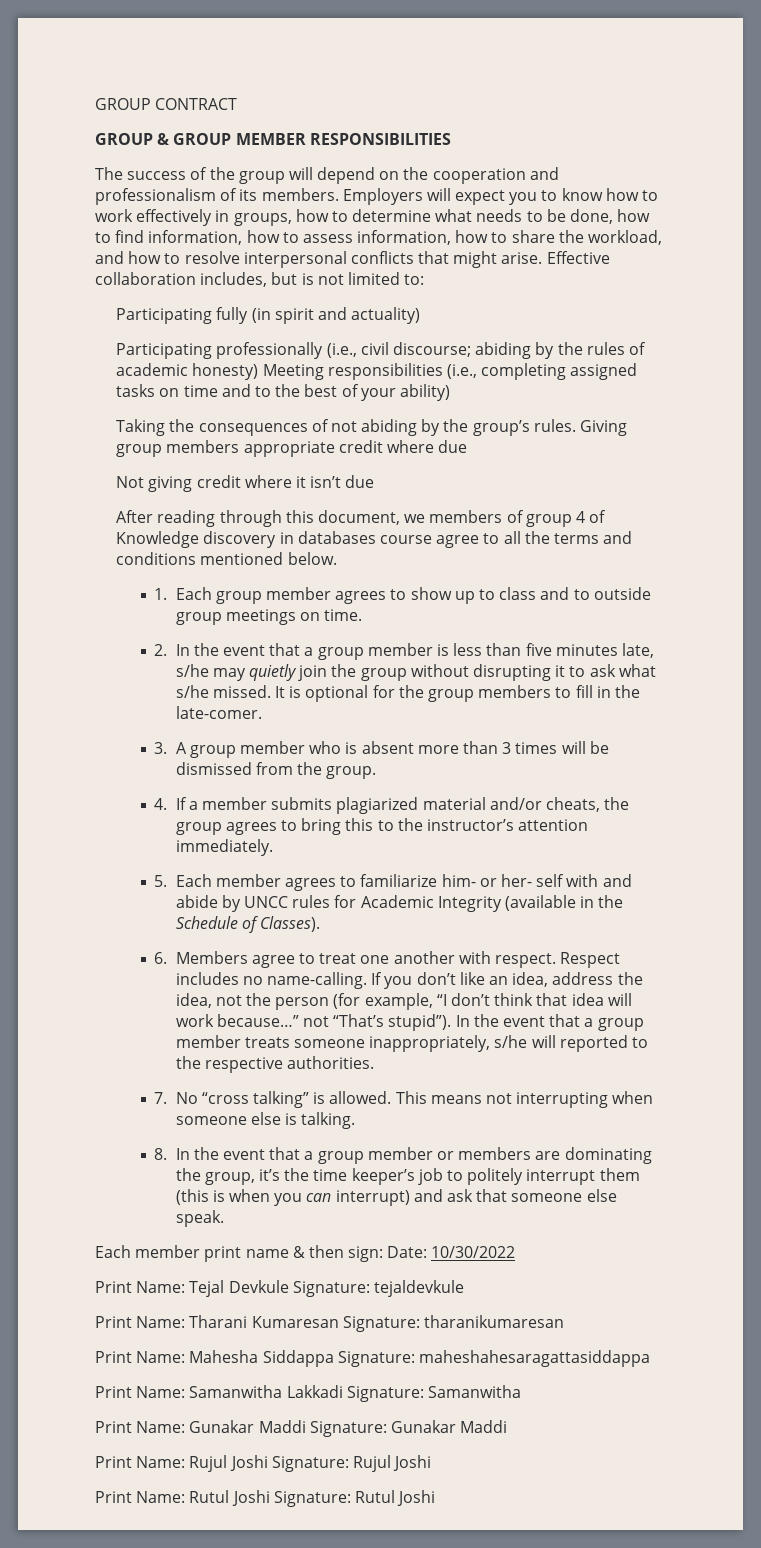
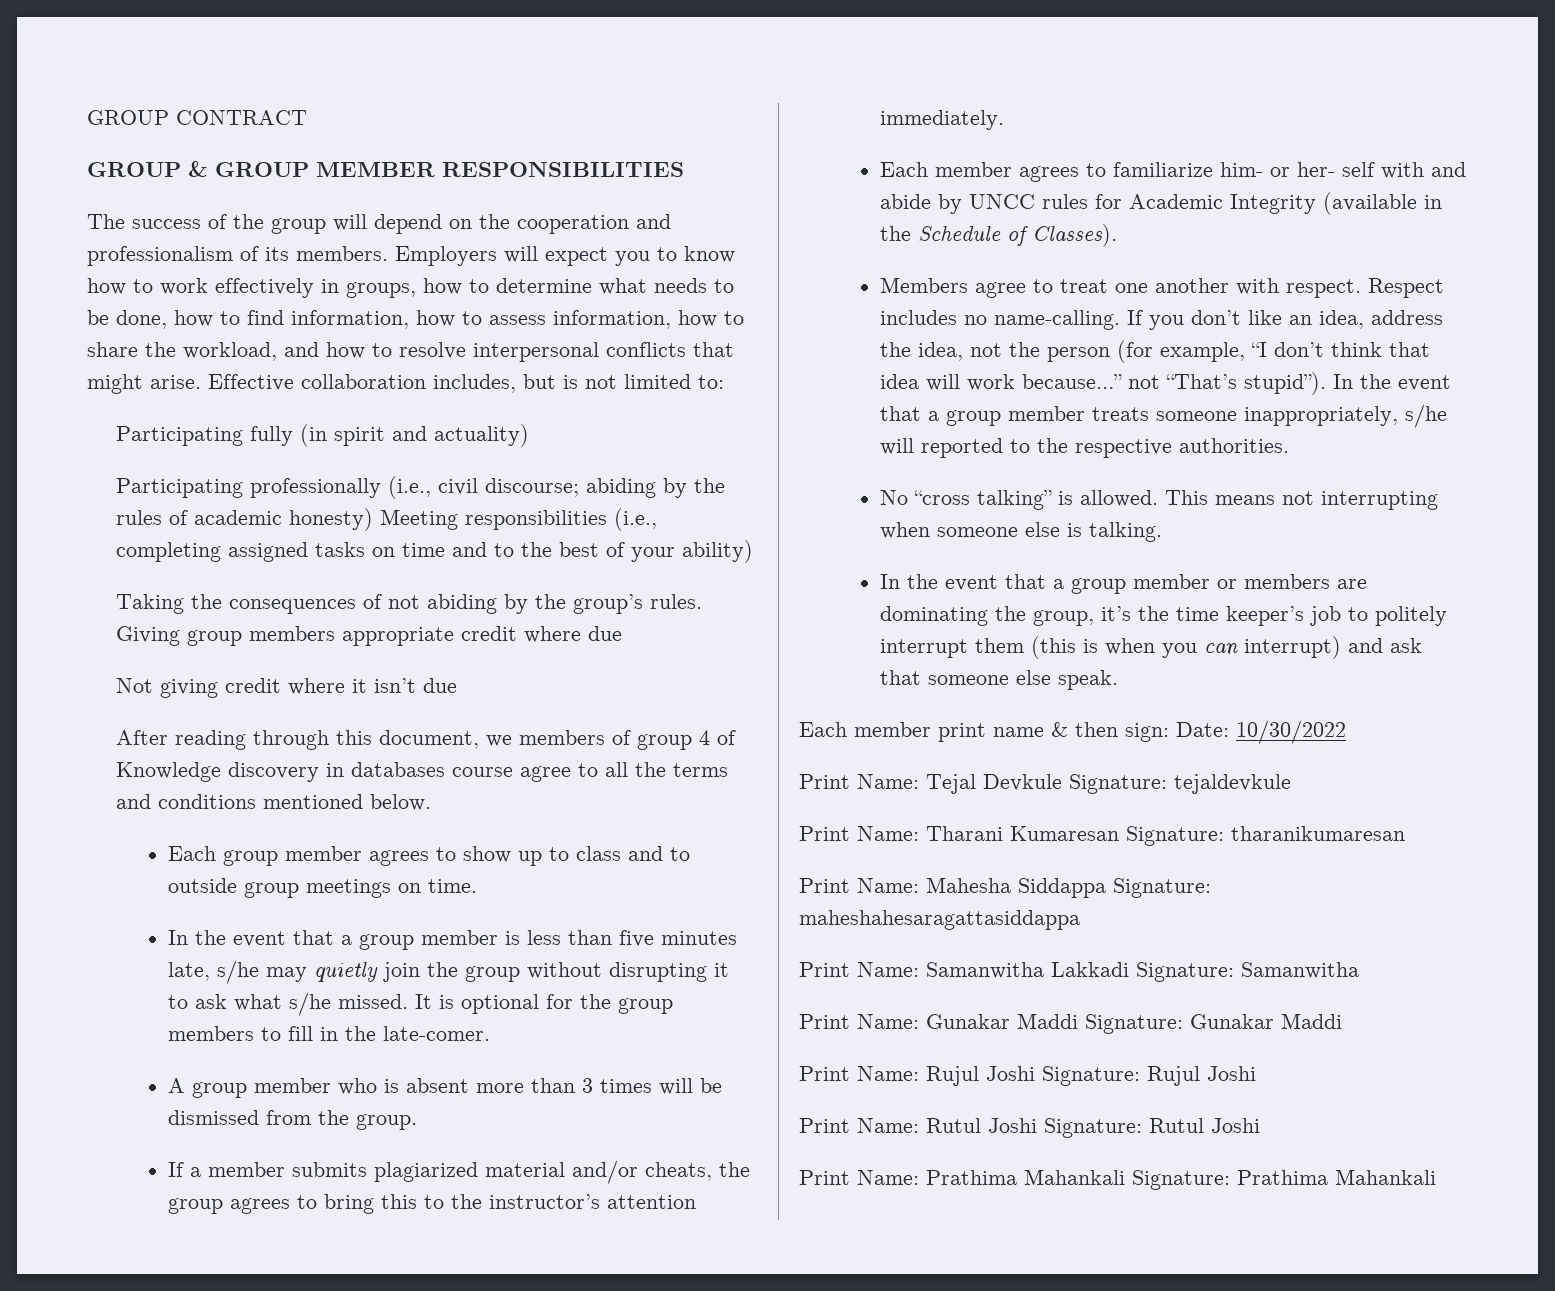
- 1. Each group member agrees to show up to class and to outside group meetings on time.
+ Each group member agrees to show up to class and to outside group meetings on time.
- 2. In the event that a group member is less than five minutes late, s/he may quietly join the group without disrupting it to ask what s/he missed.
+ In the event that a group member is less than five minutes late, s/he may quietly join the group without disrupting it to ask what s/he missed.
- 3. A group member who is absent more than 3 times will be dismissed from the group.
+ A group member who is absent more than 3 times will be dismissed from the group.
- 4. If a member submits plagiarized material and/or cheats, the group agrees to bring this to the instructor’s attention immediately.
+ If a member submits plagiarized material and/or cheats, the group agrees to bring this to the instructor’s attention immediately.
- 5. Each member agrees to familiarize him- or her- self with and abide by UNCC rules for Academic Integrity (available in the Schedule of Classes).
+ Each member agrees to familiarize him- or her- self with and abide by UNCC rules for Academic Integrity (available in the Schedule of Classes).
- 6. Members agree to treat one another with respect.
+ Members agree to treat one another with respect.
- 7. No “cross talking” is allowed.
+ No “cross talking” is allowed.
- 8. In the event that a group member or members are dominating the group, it’s the time keeper’s job to politely interrupt them (this is when you can interrupt) and ask that someone else speak.
+ In the event that a group member or members are dominating the group, it’s the time keeper’s job to politely interrupt them (this is when you can interrupt) and ask that someone else speak.
+ Print Name: Prathima Mahankali Signature: Prathima Mahankali

